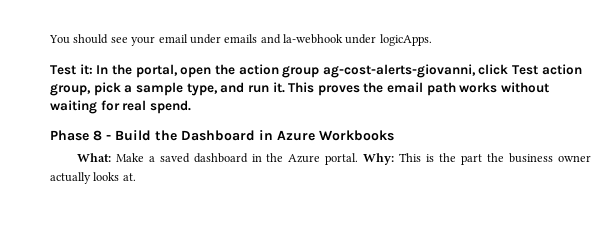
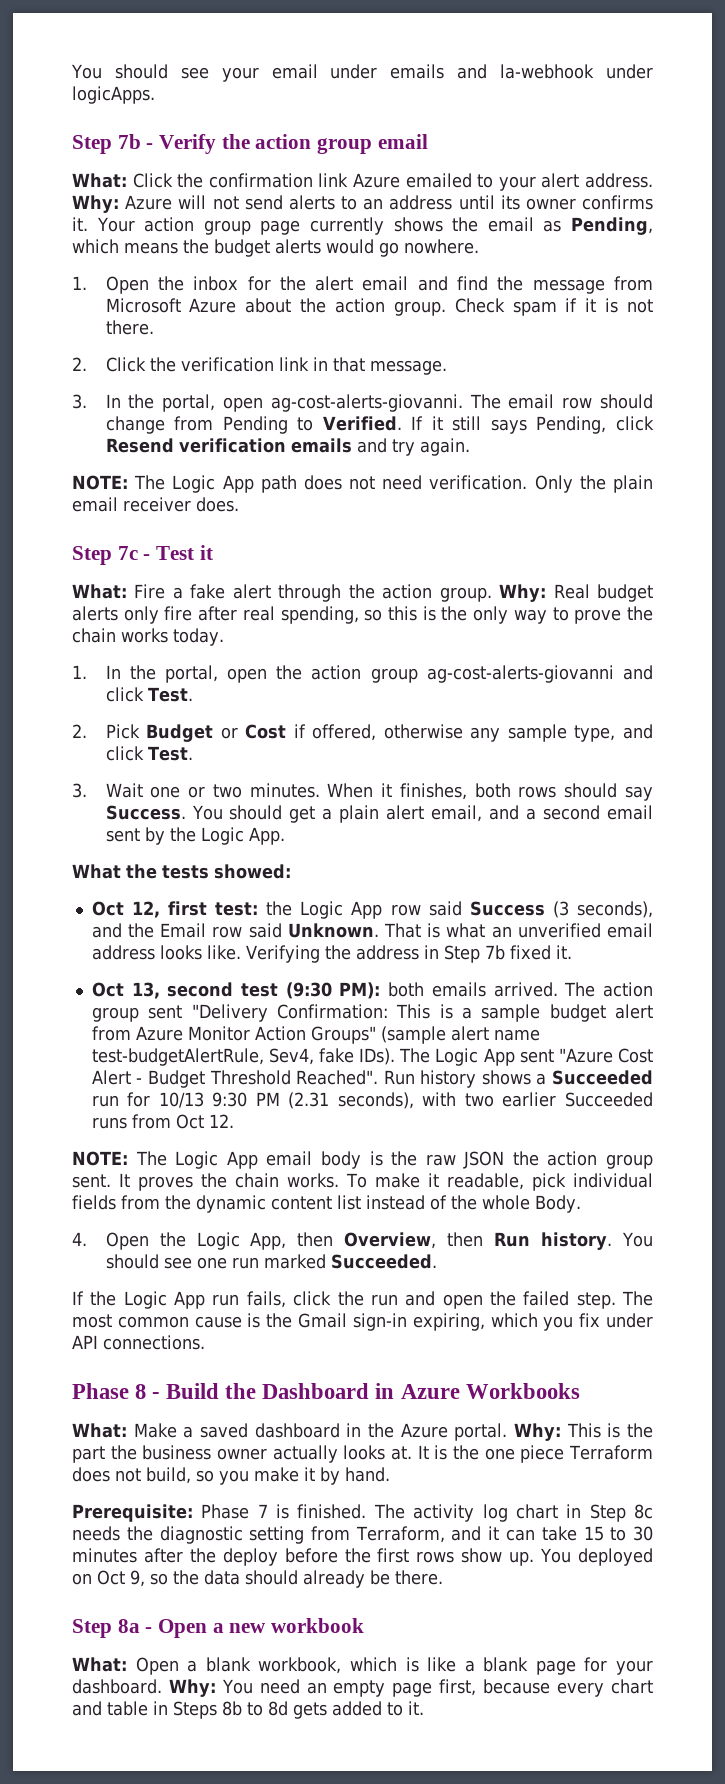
- Test it: In the portal, open the action group ag-cost-alerts-giovanni, click Test action group, pick a sample type, and run it. This proves the email path works without waiting for real spend.
+ Step 7b - Verify the action group email
+ What: Click the confirmation link Azure emailed to your alert address. Why: Azure will not send alerts to an address until its owner confirms it. Your action group page currently shows the email as Pending, which means the budget alerts would go nowhere.
+ 1. Open the inbox for the alert email and find the message from Microsoft Azure about the action group. Check spam if it is not there.
+ 2. Click the verification link in that message.
+ 3. In the portal, open ag-cost-alerts-giovanni. The email row should change from Pending to Verified. If it still says Pending, click Resend verification emails and try again.
+ NOTE: The Logic App path does not need verification. Only the plain email receiver does.
+ Step 7c - Test it
+ What: Fire a fake alert through the action group. Why: Real budget alerts only fire after real spending, so this is the only way to prove the chain works today.
+ 1. In the portal, open the action group ag-cost-alerts-giovanni and click Test.
+ 2. Pick Budget or Cost if offered, otherwise any sample type, and click Test.
+ 3. Wait one or two minutes. When it finishes, both rows should say Success. You should get a plain alert email, and a second email sent by the Logic App.
+ What the tests showed:
+ Oct 12, first test: the Logic App row said Success (3 seconds), and the Email row said Unknown. That is what an unverified email address looks like. Verifying the address in Step 7b fixed it.
+ Oct 13, second test (9:30 PM): both emails arrived. The action group sent "Delivery Confirmation: This is a sample budget alert from Azure Monitor Action Groups" (sample alert name test-budgetAlertRule, Sev4, fake IDs). The Logic App sent "Azure Cost Alert - Budget Threshold Reached". Run history shows a Succeeded run for 10/13 9:30 PM (2.31 seconds), with two earlier Succeeded runs from Oct 12.
+ NOTE: The Logic App email body is the raw JSON the action group sent. It proves the chain works. To make it readable, pick individual fields from the dynamic content list instead of the whole Body.
+ 4. Open the Logic App, then Overview, then Run history. You should see one run marked Succeeded.
+ If the Logic App run fails, click the run and open the failed step. The most common cause is the Gmail sign-in expiring, which you fix under API connections.
+ It is the one piece Terraform does not build, so you make it by hand.
+ Prerequisite: Phase 7 is finished. The activity log chart in Step 8c needs the diagnostic setting from Terraform, and it can take 15 to 30 minutes after the deploy before the first rows show up. You deployed on Oct 9, so the data should already be there.
+ Step 8a - Open a new workbook
+ What: Open a blank workbook, which is like a blank page for your dashboard. Why: You need an empty page first, because every chart and table in Steps 8b to 8d gets added to it.

